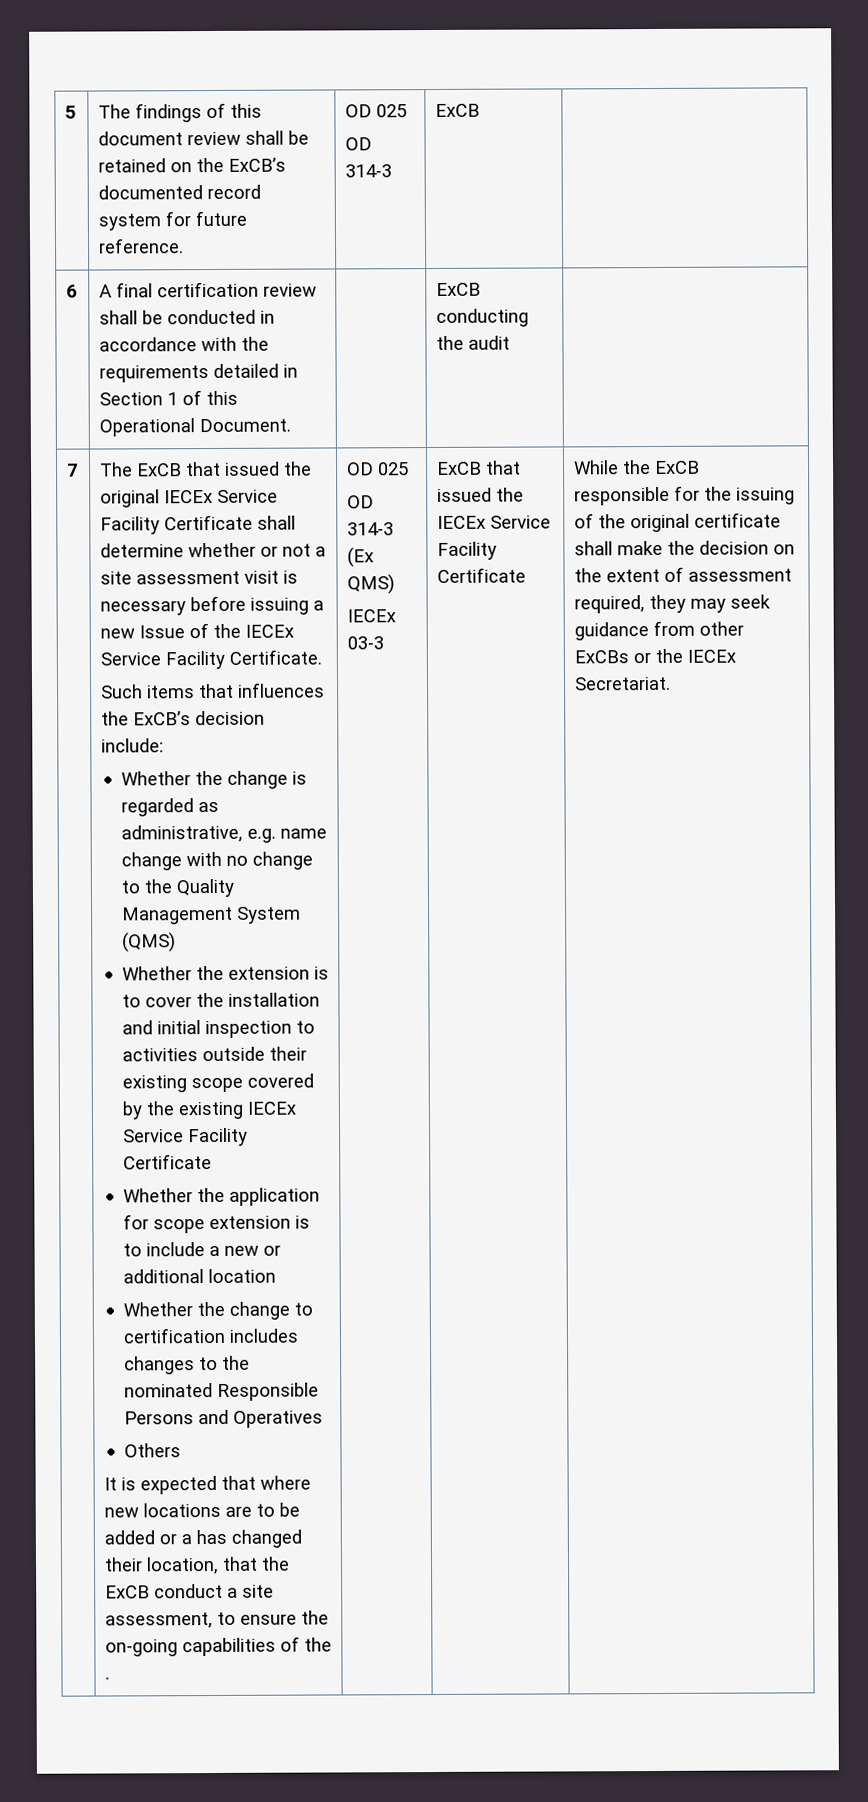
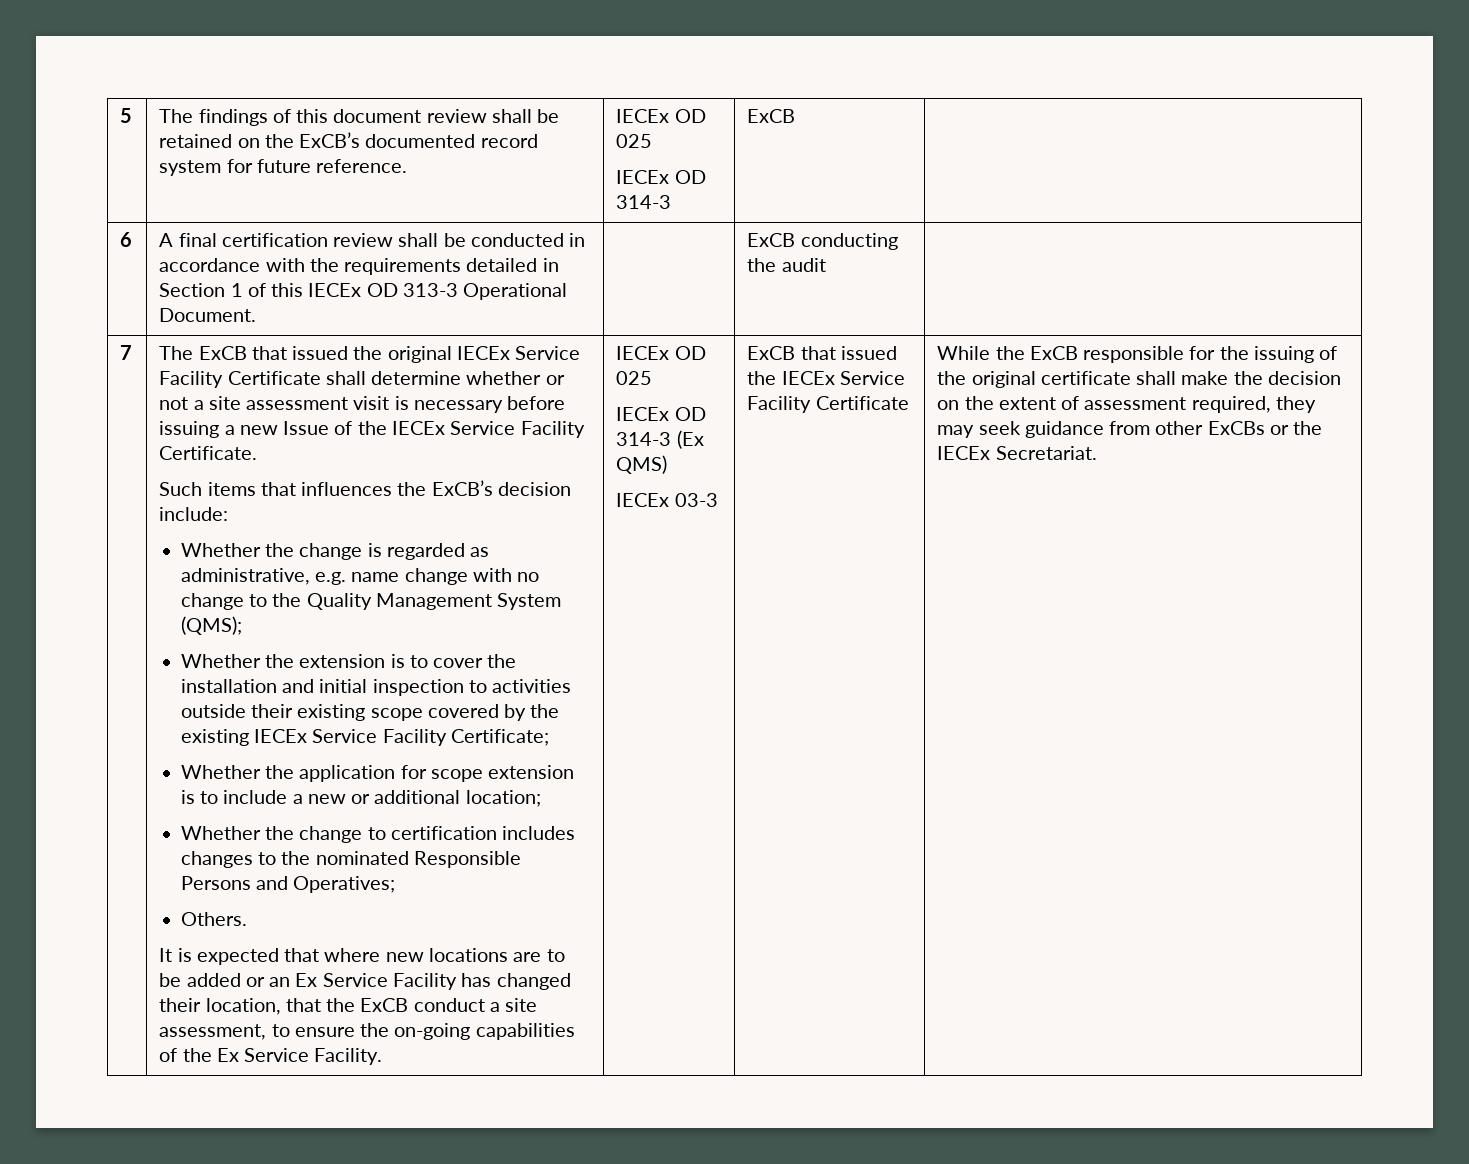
- 5 | The findings of this document review shall be retained on the ExCB’s documented record system for future reference. | OD 025
- OD 314-3 | ExCB |
+ 5 | The findings of this document review shall be retained on the ExCB’s documented record system for future reference. | IECEx OD 025
+ IECEx OD 314-3 | ExCB |
- 6 | A final certification review shall be conducted in accordance with the requirements detailed in Section 1 of this Operational Document. | | ExCB conducting the audit |
+ 6 | A final certification review shall be conducted in accordance with the requirements detailed in Section 1 of this IECEx OD 313-3 Operational Document. | | ExCB conducting the audit |
- Whether the change is regarded as administrative, e.g. name change with no change to the Quality Management System (QMS)
+ Whether the change is regarded as administrative, e.g. name change with no change to the Quality Management System (QMS);
- Whether the extension is to cover the installation and initial inspection to activities outside their existing scope covered by the existing IECEx Service Facility Certificate
+ Whether the extension is to cover the installation and initial inspection to activities outside their existing scope covered by the existing IECEx Service Facility Certificate;
- Whether the application for scope extension is to include a new or additional location
+ Whether the application for scope extension is to include a new or additional location;
- Whether the change to certification includes changes to the nominated Responsible Persons and Operatives
- Others
+ Whether the change to certification includes changes to the nominated Responsible Persons and Operatives;
+ Others.
- It is expected that where new locations are to be added or a has changed their location, that the ExCB conduct a site assessment, to ensure the on-going capabilities of the . | OD 025
- OD 314-3 (Ex QMS)
+ It is expected that where new locations are to be added or an Ex Service Facility has changed their location, that the ExCB conduct a site assessment, to ensure the on-going capabilities of the Ex Service Facility. | IECEx OD 025
+ IECEx OD 314-3 (Ex QMS)

